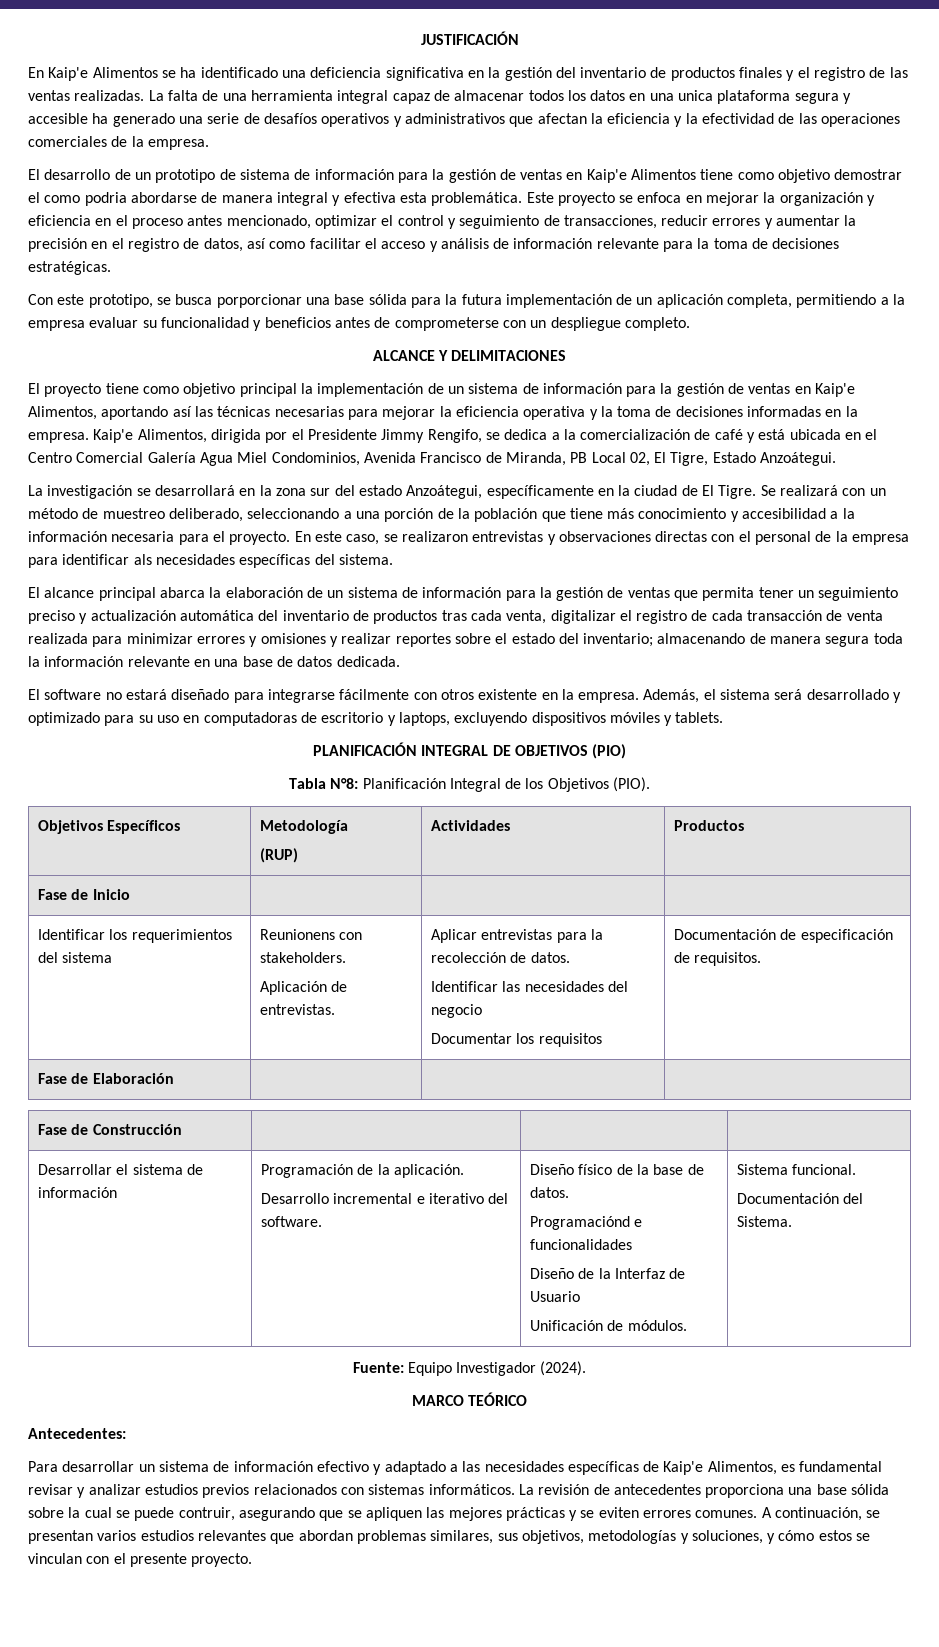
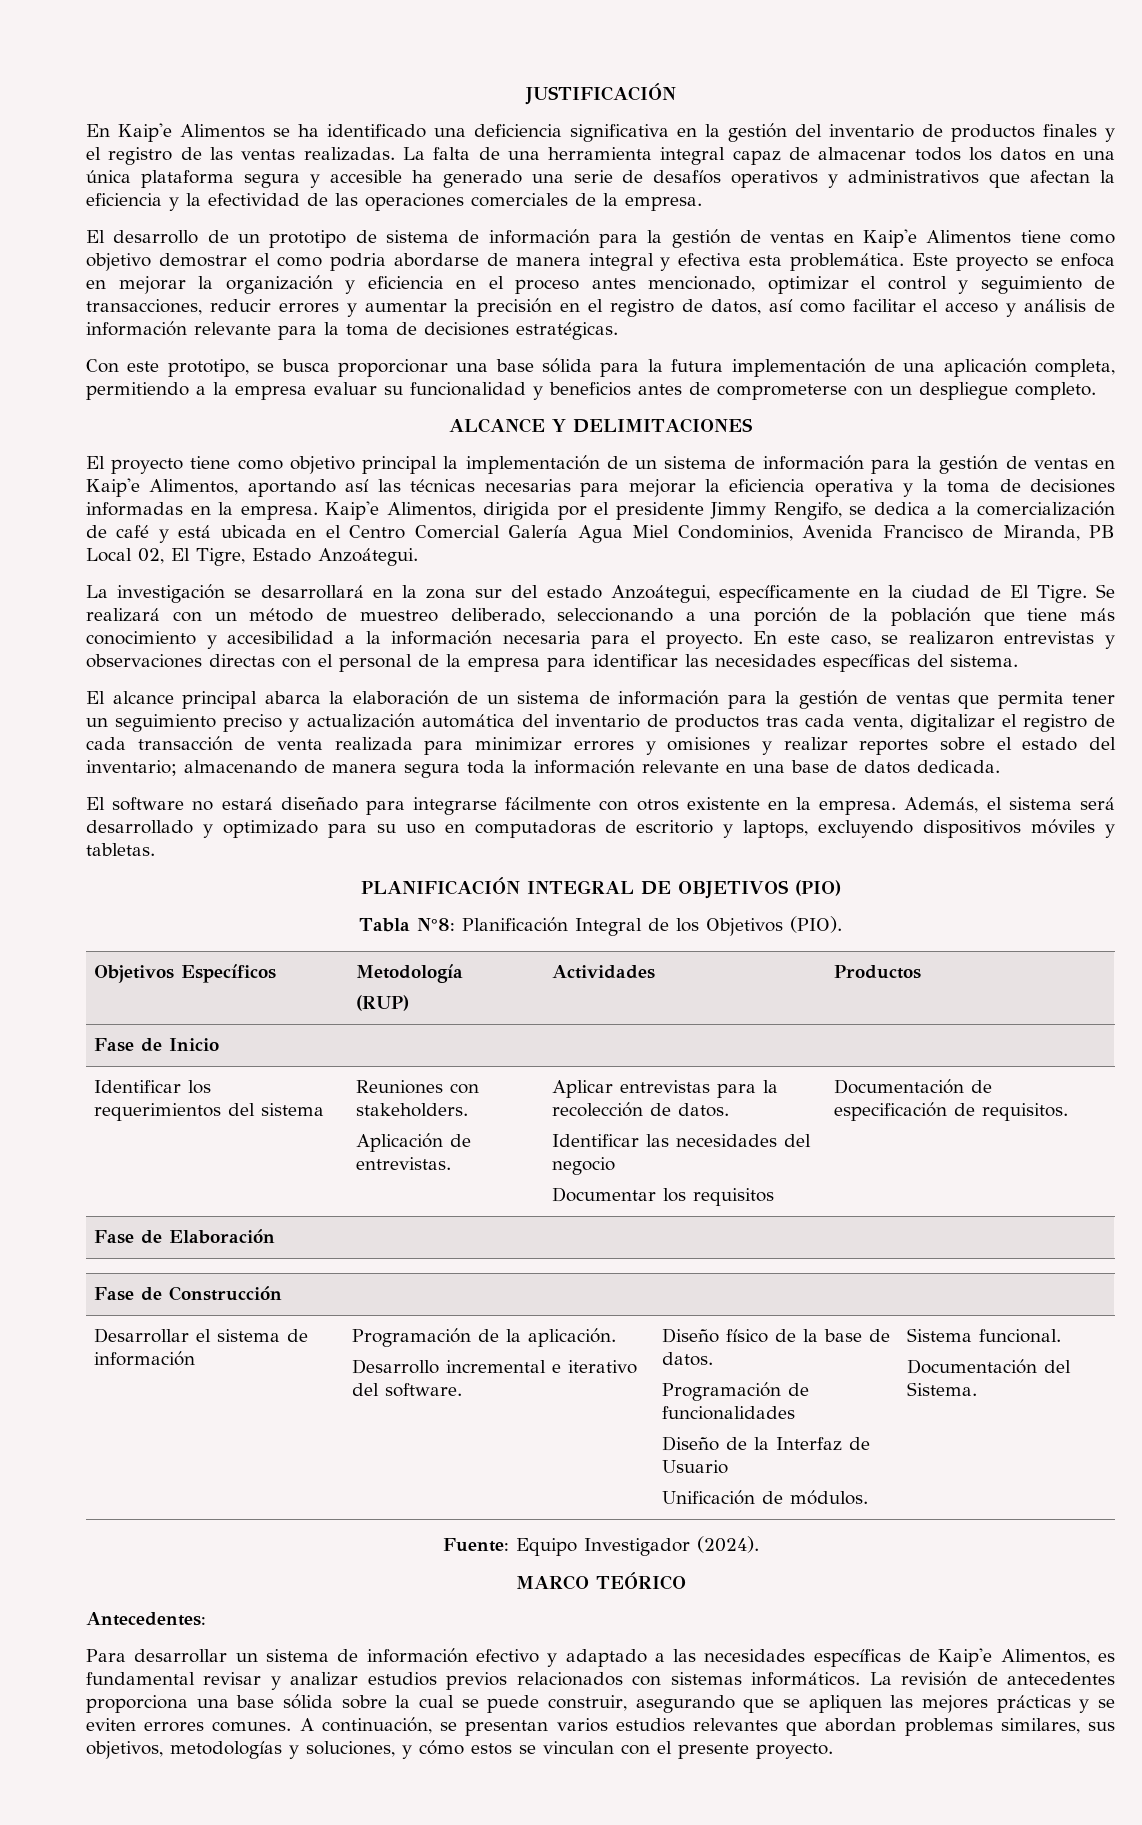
- La falta de una herramienta integral capaz de almacenar todos los datos en una unica plataforma segura y accesible ha generado una serie de desafíos operativos y administrativos que afectan la eficiencia y la efectividad de las operaciones comerciales de la empresa.
+ La falta de una herramienta integral capaz de almacenar todos los datos en una única plataforma segura y accesible ha generado una serie de desafíos operativos y administrativos que afectan la eficiencia y la efectividad de las operaciones comerciales de la empresa.
- Con este prototipo, se busca porporcionar una base sólida para la futura implementación de un aplicación completa, permitiendo a la empresa evaluar su funcionalidad y beneficios antes de comprometerse con un despliegue completo.
+ Con este prototipo, se busca proporcionar una base sólida para la futura implementación de una aplicación completa, permitiendo a la empresa evaluar su funcionalidad y beneficios antes de comprometerse con un despliegue completo.
- Kaip'e Alimentos, dirigida por el Presidente Jimmy Rengifo, se dedica a la comercialización de café y está ubicada en el Centro Comercial Galería Agua Miel Condominios, Avenida Francisco de Miranda, PB Local 02, El Tigre, Estado Anzoátegui.
+ Kaip'e Alimentos, dirigida por el presidente Jimmy Rengifo, se dedica a la comercialización de café y está ubicada en el Centro Comercial Galería Agua Miel Condominios, Avenida Francisco de Miranda, PB Local 02, El Tigre, Estado Anzoátegui.
- En este caso, se realizaron entrevistas y observaciones directas con el personal de la empresa para identificar als necesidades específicas del sistema.
+ En este caso, se realizaron entrevistas y observaciones directas con el personal de la empresa para identificar las necesidades específicas del sistema.
- Además, el sistema será desarrollado y optimizado para su uso en computadoras de escritorio y laptops, excluyendo dispositivos móviles y tablets.
+ Además, el sistema será desarrollado y optimizado para su uso en computadoras de escritorio y laptops, excluyendo dispositivos móviles y tabletas.
- Identificar los requerimientos del sistema | Reunionens con stakeholders.
+ Identificar los requerimientos del sistema | Reuniones con stakeholders.
  Desarrollar el sistema de información | Programación de la aplicación.
  Desarrollo incremental e iterativo del software. | Diseño físico de la base de datos.
- Programaciónd e funcionalidades
+ Programación de funcionalidades
- La revisión de antecedentes proporciona una base sólida sobre la cual se puede contruir, asegurando que se apliquen las mejores prácticas y se eviten errores comunes.
+ La revisión de antecedentes proporciona una base sólida sobre la cual se puede construir, asegurando que se apliquen las mejores prácticas y se eviten errores comunes.

